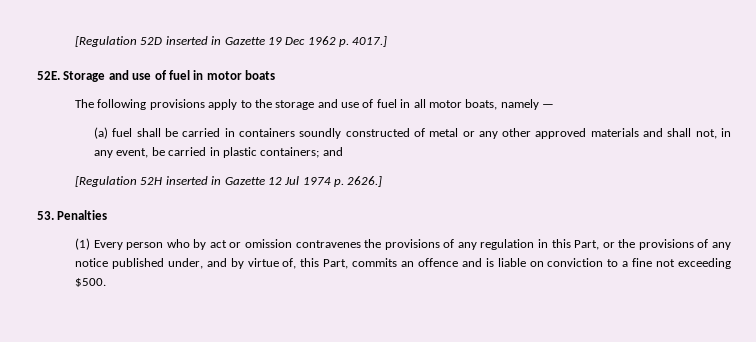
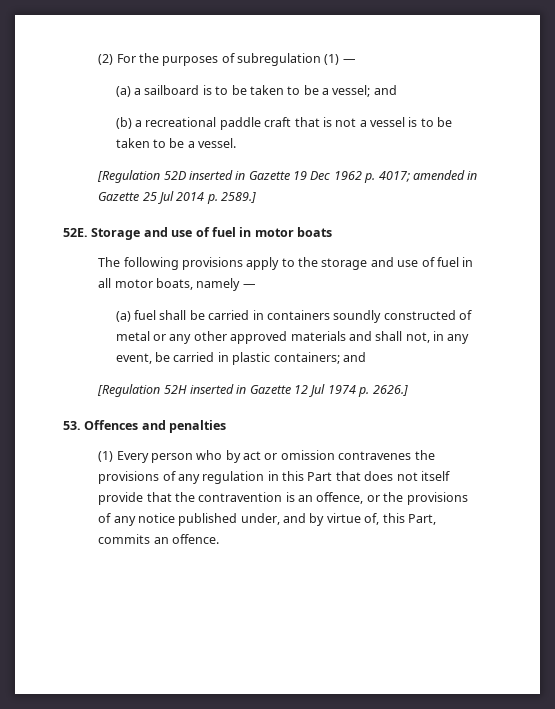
+ (2) For the purposes of subregulation (1) —
+ (a) a sailboard is to be taken to be a vessel; and
+ (b) a recreational paddle craft that is not a vessel is to be taken to be a vessel.
- [Regulation 52D inserted in Gazette 19 Dec 1962 p. 4017.]
+ [Regulation 52D inserted in Gazette 19 Dec 1962 p. 4017; amended in Gazette 25 Jul 2014 p. 2589.]
- 53. Penalties
+ 53. Offences and penalties
- (1) Every person who by act or omission contravenes the provisions of any regulation in this Part, or the provisions of any notice published under, and by virtue of, this Part, commits an offence and is liable on conviction to a fine not exceeding $500.
+ (1) Every person who by act or omission contravenes the provisions of any regulation in this Part that does not itself provide that the contravention is an offence, or the provisions of any notice published under, and by virtue of, this Part, commits an offence.

